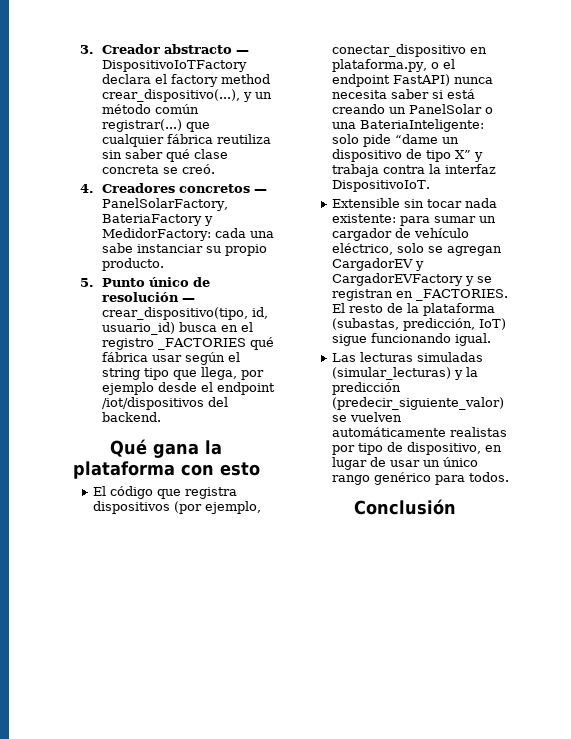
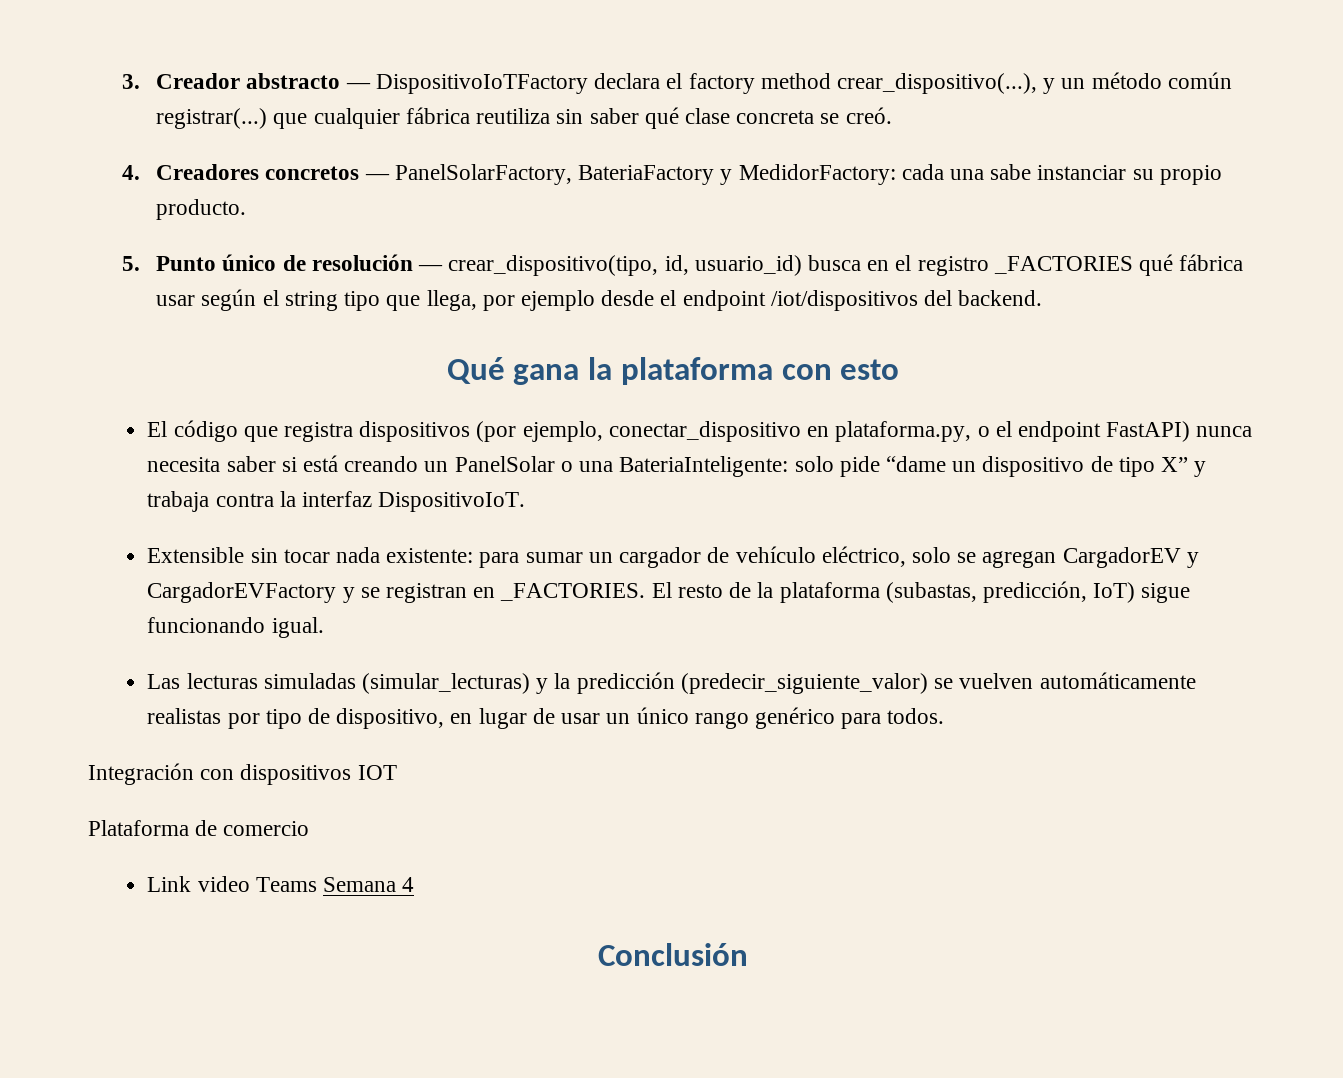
+ Integración con dispositivos IOT
+ Plataforma de comercio
+ Link video Teams Semana 4

